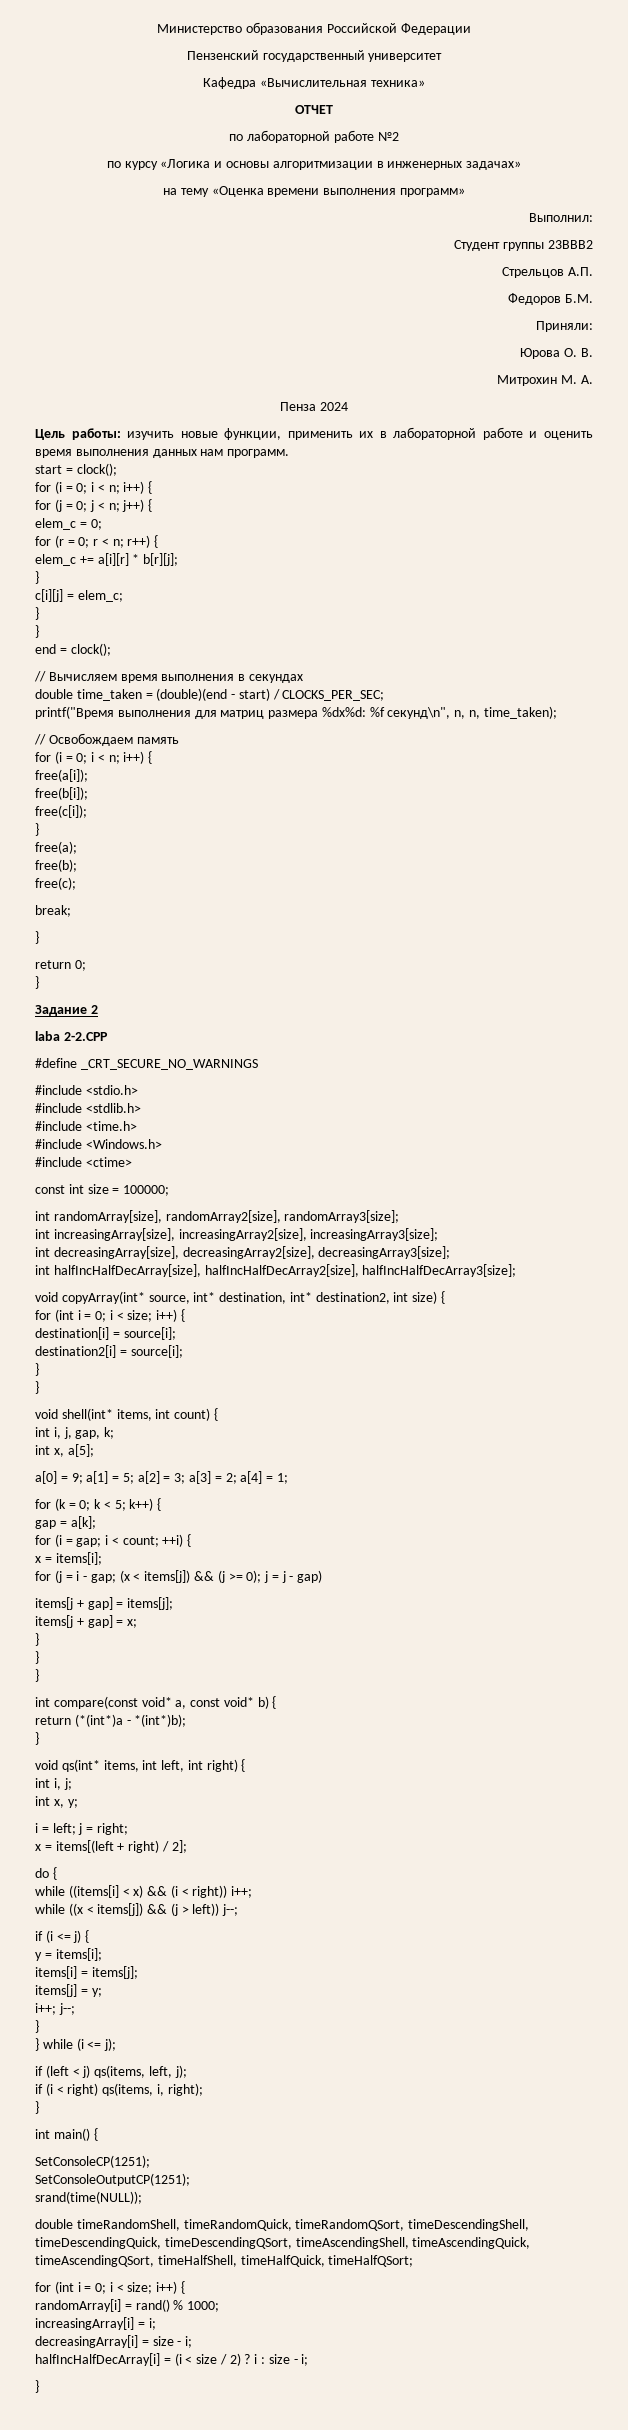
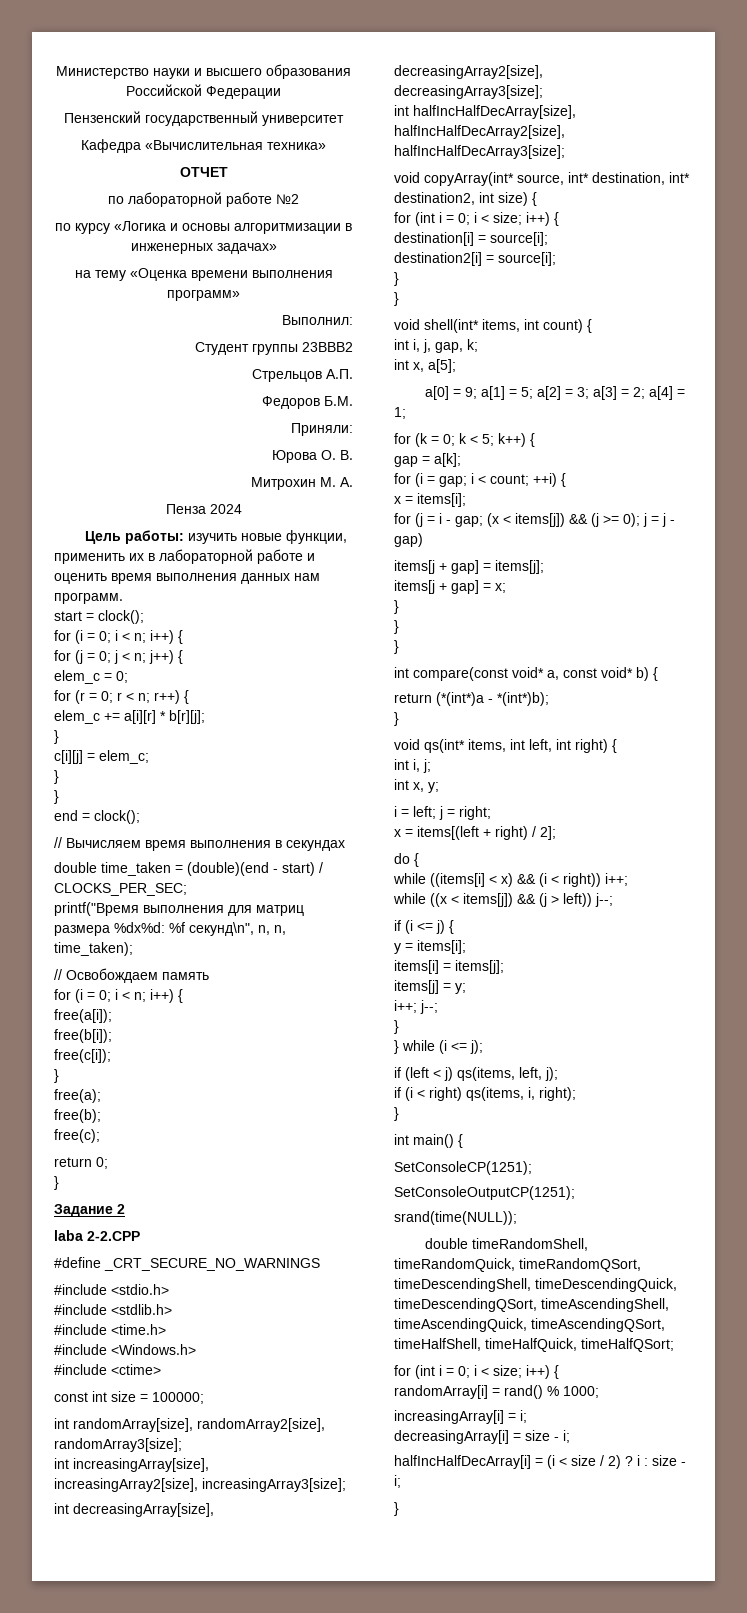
- Министерство образования Российской Федерации
+ Министерство науки и высшего образования Российской Федерации
- break;
- }

